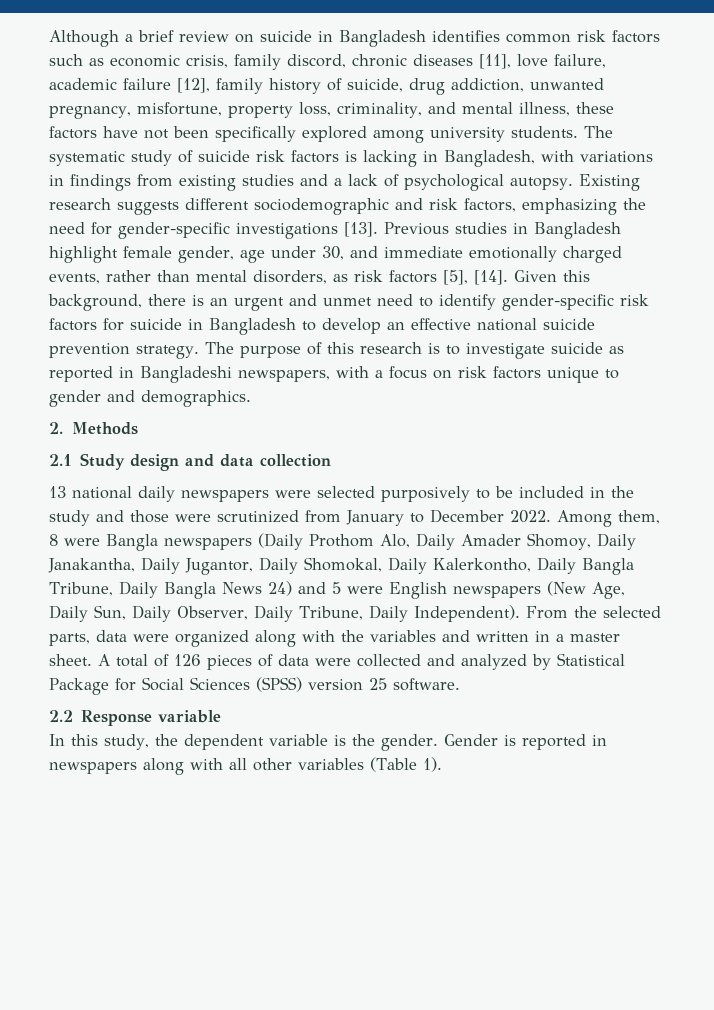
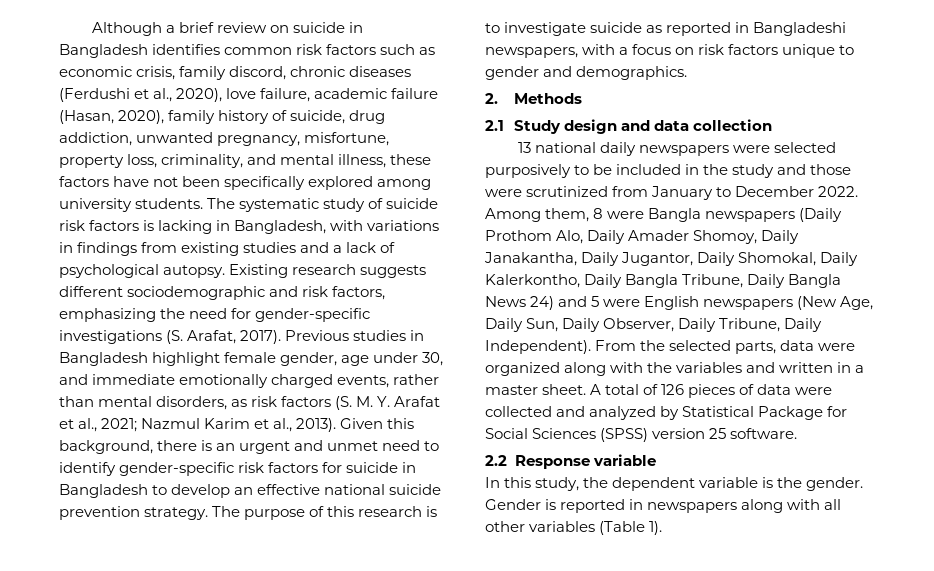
- Although a brief review on suicide in Bangladesh identifies common risk factors such as economic crisis, family discord, chronic diseases [11], love failure, academic failure [12], family history of suicide, drug addiction, unwanted pregnancy, misfortune, property loss, criminality, and mental illness, these factors have not been specifically explored among university students.
+ Although a brief review on suicide in Bangladesh identifies common risk factors such as economic crisis, family discord, chronic diseases (Ferdushi et al., 2020), love failure, academic failure (Hasan, 2020), family history of suicide, drug addiction, unwanted pregnancy, misfortune, property loss, criminality, and mental illness, these factors have not been specifically explored among university students.
- Existing research suggests different sociodemographic and risk factors, emphasizing the need for gender-specific investigations [13].
+ Existing research suggests different sociodemographic and risk factors, emphasizing the need for gender-specific investigations (S. Arafat, 2017).
- Previous studies in Bangladesh highlight female gender, age under 30, and immediate emotionally charged events, rather than mental disorders, as risk factors [5], [14].
+ Previous studies in Bangladesh highlight female gender, age under 30, and immediate emotionally charged events, rather than mental disorders, as risk factors (S. M. Y. Arafat et al., 2021; Nazmul Karim et al., 2013).

